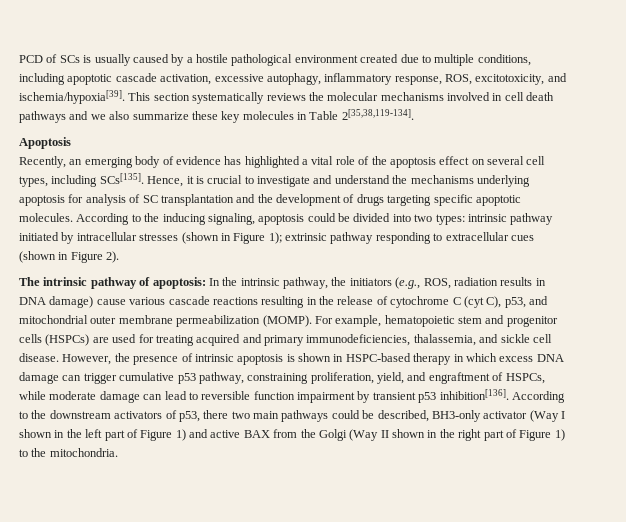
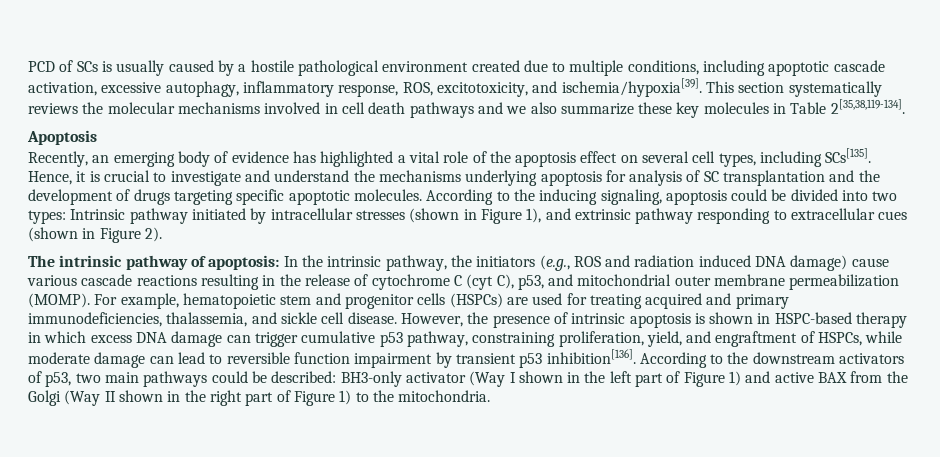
- According to the inducing signaling, apoptosis could be divided into two types: intrinsic pathway initiated by intracellular stresses (shown in Figure 1); extrinsic pathway responding to extracellular cues (shown in Figure 2).
+ According to the inducing signaling, apoptosis could be divided into two types: Intrinsic pathway initiated by intracellular stresses (shown in Figure 1), and extrinsic pathway responding to extracellular cues (shown in Figure 2).
- The intrinsic pathway of apoptosis: In the intrinsic pathway, the initiators (e.g., ROS, radiation results in DNA damage) cause various cascade reactions resulting in the release of cytochrome C (cyt C), p53, and mitochondrial outer membrane permeabilization (MOMP).
+ The intrinsic pathway of apoptosis: In the intrinsic pathway, the initiators (e.g., ROS and radiation induced DNA damage) cause various cascade reactions resulting in the release of cytochrome C (cyt C), p53, and mitochondrial outer membrane permeabilization (MOMP).
- According to the downstream activators of p53, there two main pathways could be described, BH3-only activator (Way I shown in the left part of Figure 1) and active BAX from the Golgi (Way II shown in the right part of Figure 1) to the mitochondria.
+ According to the downstream activators of p53, two main pathways could be described: BH3-only activator (Way I shown in the left part of Figure 1) and active BAX from the Golgi (Way II shown in the right part of Figure 1) to the mitochondria.

